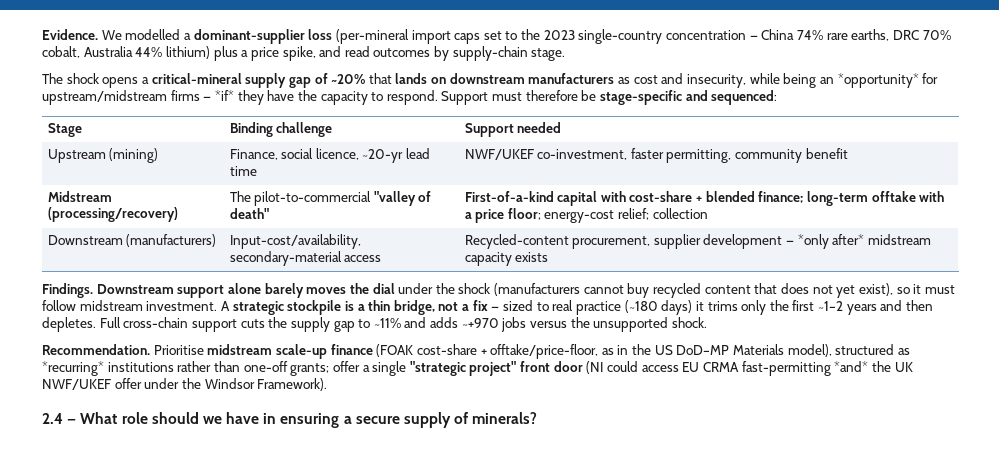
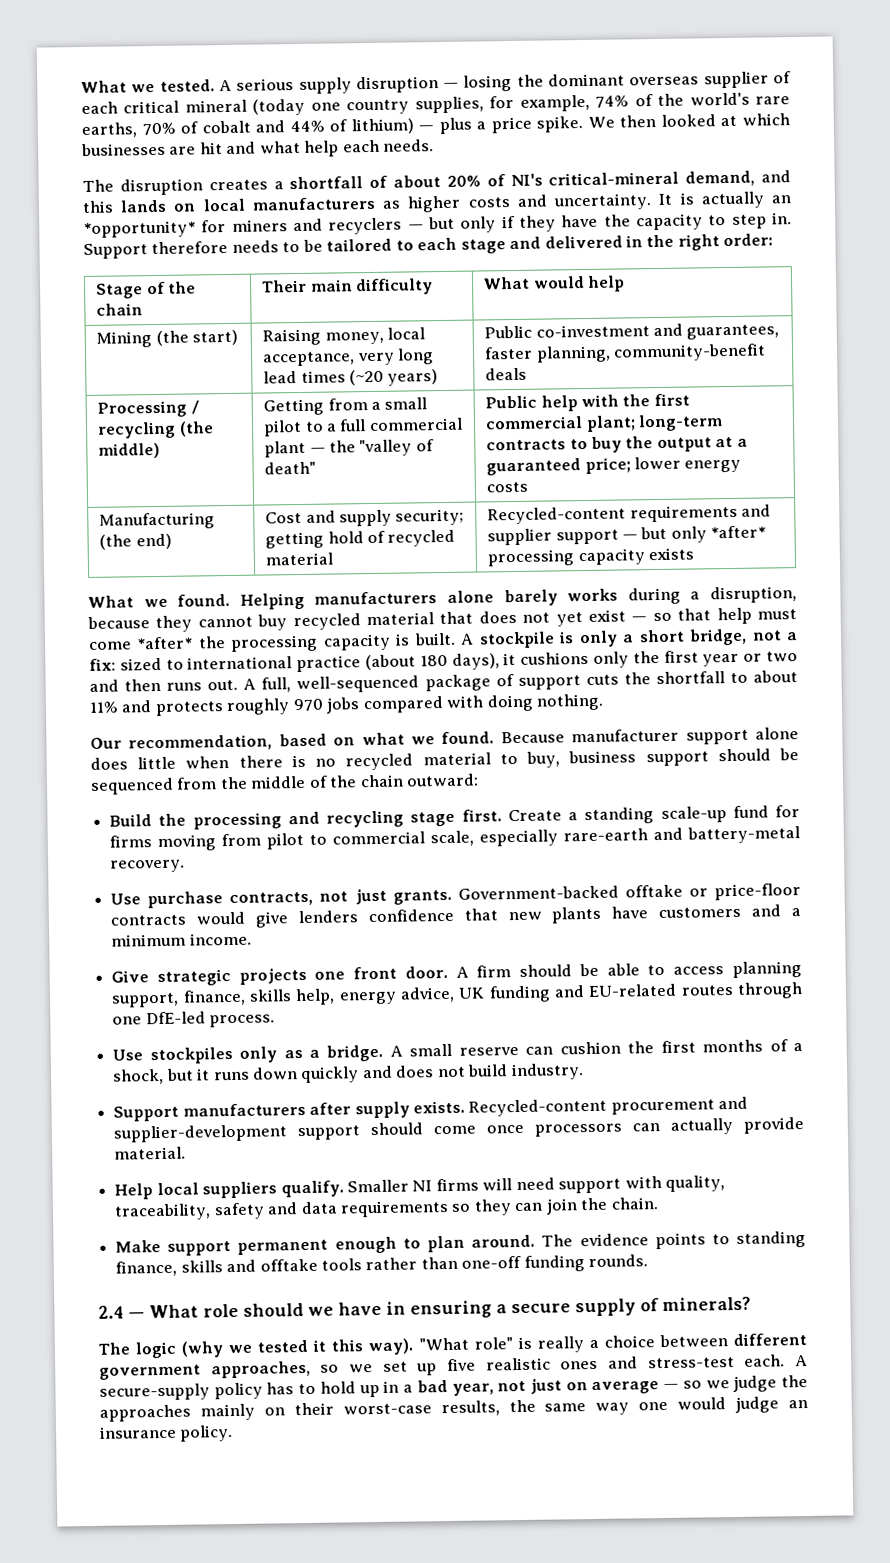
- Evidence. We modelled a dominant-supplier loss (per-mineral import caps set to the 2023 single-country concentration — China 74% rare earths, DRC 70% cobalt, Australia 44% lithium) plus a price spike, and read outcomes by supply-chain stage.
- The shock opens a critical-mineral supply gap of ~20% that lands on downstream manufacturers as cost and insecurity, while being an *opportunity* for upstream/midstream firms — *if* they have the capacity to respond. Support must therefore be stage-specific and sequenced:
- Stage | Binding challenge | Support needed
- Upstream (mining) | Finance, social licence, ~20-yr lead time | NWF/UKEF co-investment, faster permitting, community benefit
- Midstream (processing/recovery) | The pilot-to-commercial "valley of death" | First-of-a-kind capital with cost-share + blended finance; long-term offtake with a price floor; energy-cost relief; collection
- Downstream (manufacturers) | Input-cost/availability, secondary-material access | Recycled-content procurement, supplier development — *only after* midstream capacity exists
- Findings. Downstream support alone barely moves the dial under the shock (manufacturers cannot buy recycled content that does not yet exist), so it must follow midstream investment. A strategic stockpile is a thin bridge, not a fix — sized to real practice (~180 days) it trims only the first ~1–2 years and then depletes. Full cross-chain support cuts the supply gap to ~11% and adds ~+970 jobs versus the unsupported shock.
- Recommendation. Prioritise midstream scale-up finance (FOAK cost-share + offtake/price-floor, as in the US DoD–MP Materials model), structured as *recurring* institutions rather than one-off grants; offer a single "strategic project" front door (NI could access EU CRMA fast-permitting *and* the UK NWF/UKEF offer under the Windsor Framework).
+ What we tested. A serious supply disruption — losing the dominant overseas supplier of each critical mineral (today one country supplies, for example, 74% of the world's rare earths, 70% of cobalt and 44% of lithium) — plus a price spike. We then looked at which businesses are hit and what help each needs.
+ The disruption creates a shortfall of about 20% of NI's critical-mineral demand, and this lands on local manufacturers as higher costs and uncertainty. It is actually an *opportunity* for miners and recyclers — but only if they have the capacity to step in. Support therefore needs to be tailored to each stage and delivered in the right order:
+ Stage of the chain | Their main difficulty | What would help
+ Mining (the start) | Raising money, local acceptance, very long lead times (~20 years) | Public co-investment and guarantees, faster planning, community-benefit deals
+ Processing / recycling (the middle) | Getting from a small pilot to a full commercial plant — the "valley of death" | Public help with the first commercial plant; long-term contracts to buy the output at a guaranteed price; lower energy costs
+ Manufacturing (the end) | Cost and supply security; getting hold of recycled material | Recycled-content requirements and supplier support — but only *after* processing capacity exists
+ What we found. Helping manufacturers alone barely works during a disruption, because they cannot buy recycled material that does not yet exist — so that help must come *after* the processing capacity is built. A stockpile is only a short bridge, not a fix: sized to international practice (about 180 days), it cushions only the first year or two and then runs out. A full, well-sequenced package of support cuts the shortfall to about 11% and protects roughly 970 jobs compared with doing nothing.
+ Our recommendation, based on what we found. Because manufacturer support alone does little when there is no recycled material to buy, business support should be sequenced from the middle of the chain outward:
+ Build the processing and recycling stage first. Create a standing scale-up fund for firms moving from pilot to commercial scale, especially rare-earth and battery-metal recovery.
+ Use purchase contracts, not just grants. Government-backed offtake or price-floor contracts would give lenders confidence that new plants have customers and a minimum income.
+ Give strategic projects one front door. A firm should be able to access planning support, finance, skills help, energy advice, UK funding and EU-related routes through one DfE-led process.
+ Use stockpiles only as a bridge. A small reserve can cushion the first months of a shock, but it runs down quickly and does not build industry.
+ Support manufacturers after supply exists. Recycled-content procurement and supplier-development support should come once processors can actually provide material.
+ Help local suppliers qualify. Smaller NI firms will need support with quality, traceability, safety and data requirements so they can join the chain.
+ Make support permanent enough to plan around. The evidence points to standing finance, skills and offtake tools rather than one-off funding rounds.
+ The logic (why we tested it this way). "What role" is really a choice between different government approaches, so we set up five realistic ones and stress-test each. A secure-supply policy has to hold up in a bad year, not just on average — so we judge the approaches mainly on their worst-case results, the same way one would judge an insurance policy.

